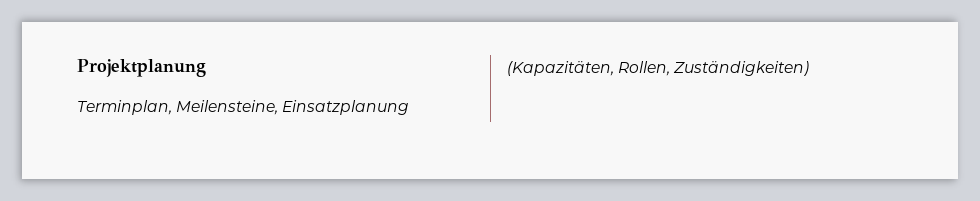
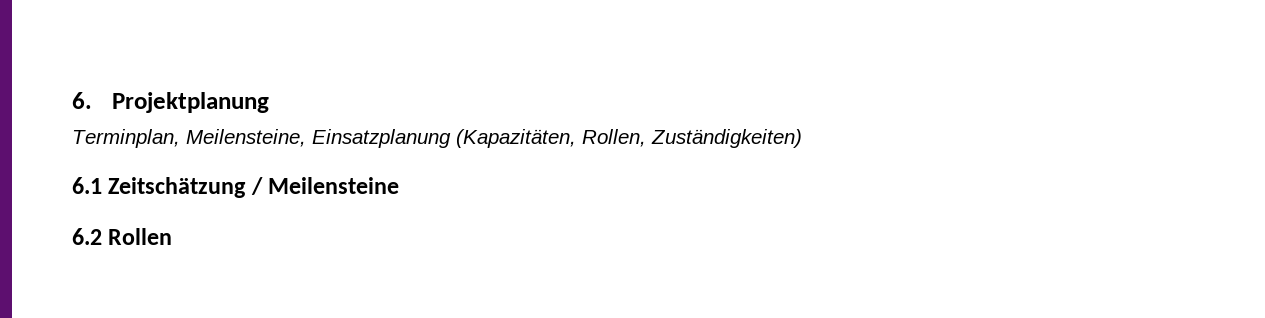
- Projektplanung
+ 6. Projektplanung
+ 6.1 Zeitschätzung / Meilensteine
+ 6.2 Rollen

